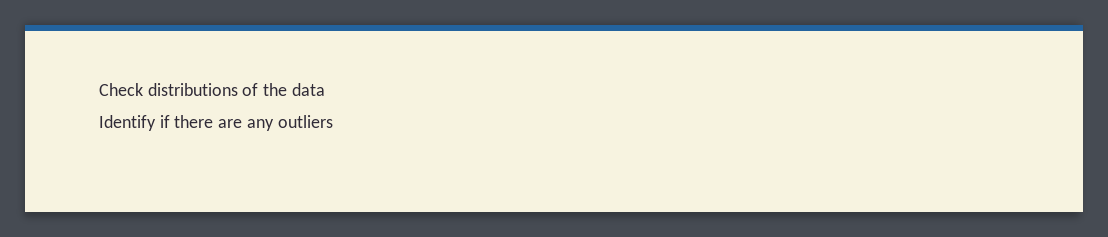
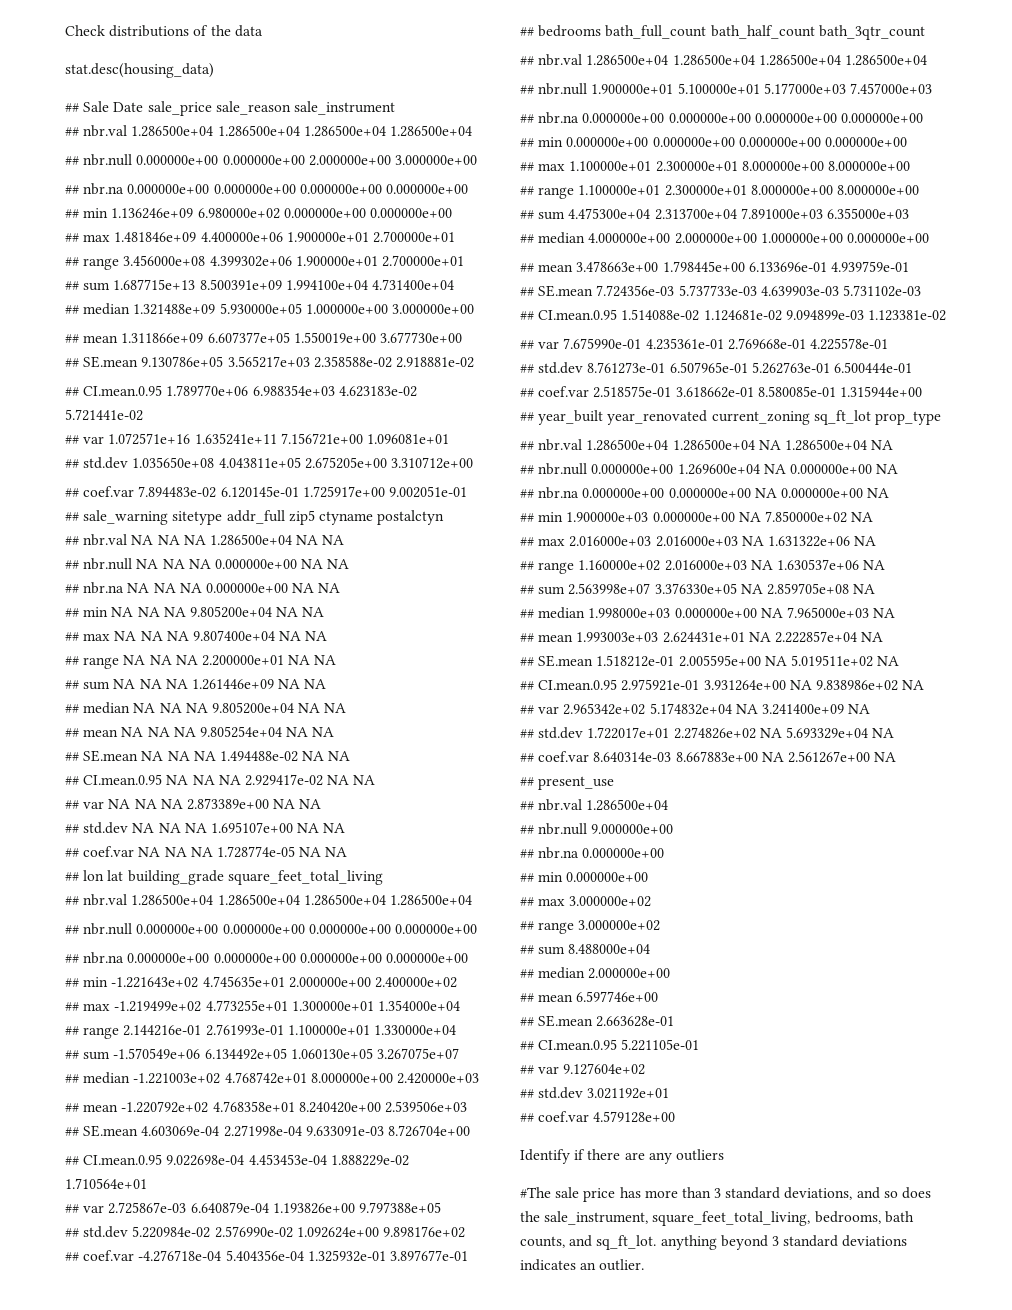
+ stat.desc(housing_data)
+ ## Sale Date sale_price sale_reason sale_instrument
+ ## nbr.val 1.286500e+04 1.286500e+04 1.286500e+04 1.286500e+04
+ ## nbr.null 0.000000e+00 0.000000e+00 2.000000e+00 3.000000e+00
+ ## nbr.na 0.000000e+00 0.000000e+00 0.000000e+00 0.000000e+00
+ ## min 1.136246e+09 6.980000e+02 0.000000e+00 0.000000e+00
+ ## max 1.481846e+09 4.400000e+06 1.900000e+01 2.700000e+01
+ ## range 3.456000e+08 4.399302e+06 1.900000e+01 2.700000e+01
+ ## sum 1.687715e+13 8.500391e+09 1.994100e+04 4.731400e+04
+ ## median 1.321488e+09 5.930000e+05 1.000000e+00 3.000000e+00
+ ## mean 1.311866e+09 6.607377e+05 1.550019e+00 3.677730e+00
+ ## SE.mean 9.130786e+05 3.565217e+03 2.358588e-02 2.918881e-02
+ ## CI.mean.0.95 1.789770e+06 6.988354e+03 4.623183e-02 5.721441e-02
+ ## var 1.072571e+16 1.635241e+11 7.156721e+00 1.096081e+01
+ ## std.dev 1.035650e+08 4.043811e+05 2.675205e+00 3.310712e+00
+ ## coef.var 7.894483e-02 6.120145e-01 1.725917e+00 9.002051e-01
+ ## sale_warning sitetype addr_full zip5 ctyname postalctyn
+ ## nbr.val NA NA NA 1.286500e+04 NA NA
+ ## nbr.null NA NA NA 0.000000e+00 NA NA
+ ## nbr.na NA NA NA 0.000000e+00 NA NA
+ ## min NA NA NA 9.805200e+04 NA NA
+ ## max NA NA NA 9.807400e+04 NA NA
+ ## range NA NA NA 2.200000e+01 NA NA
+ ## sum NA NA NA 1.261446e+09 NA NA
+ ## median NA NA NA 9.805200e+04 NA NA
+ ## mean NA NA NA 9.805254e+04 NA NA
+ ## SE.mean NA NA NA 1.494488e-02 NA NA
+ ## CI.mean.0.95 NA NA NA 2.929417e-02 NA NA
+ ## var NA NA NA 2.873389e+00 NA NA
+ ## std.dev NA NA NA 1.695107e+00 NA NA
+ ## coef.var NA NA NA 1.728774e-05 NA NA
+ ## lon lat building_grade square_feet_total_living
+ ## nbr.val 1.286500e+04 1.286500e+04 1.286500e+04 1.286500e+04
+ ## nbr.null 0.000000e+00 0.000000e+00 0.000000e+00 0.000000e+00
+ ## nbr.na 0.000000e+00 0.000000e+00 0.000000e+00 0.000000e+00
+ ## min -1.221643e+02 4.745635e+01 2.000000e+00 2.400000e+02
+ ## max -1.219499e+02 4.773255e+01 1.300000e+01 1.354000e+04
+ ## range 2.144216e-01 2.761993e-01 1.100000e+01 1.330000e+04
+ ## sum -1.570549e+06 6.134492e+05 1.060130e+05 3.267075e+07
+ ## median -1.221003e+02 4.768742e+01 8.000000e+00 2.420000e+03
+ ## mean -1.220792e+02 4.768358e+01 8.240420e+00 2.539506e+03
+ ## SE.mean 4.603069e-04 2.271998e-04 9.633091e-03 8.726704e+00
+ ## CI.mean.0.95 9.022698e-04 4.453453e-04 1.888229e-02 1.710564e+01
+ ## var 2.725867e-03 6.640879e-04 1.193826e+00 9.797388e+05
+ ## std.dev 5.220984e-02 2.576990e-02 1.092624e+00 9.898176e+02
+ ## coef.var -4.276718e-04 5.404356e-04 1.325932e-01 3.897677e-01
+ ## bedrooms bath_full_count bath_half_count bath_3qtr_count
+ ## nbr.val 1.286500e+04 1.286500e+04 1.286500e+04 1.286500e+04
+ ## nbr.null 1.900000e+01 5.100000e+01 5.177000e+03 7.457000e+03
+ ## nbr.na 0.000000e+00 0.000000e+00 0.000000e+00 0.000000e+00
+ ## min 0.000000e+00 0.000000e+00 0.000000e+00 0.000000e+00
+ ## max 1.100000e+01 2.300000e+01 8.000000e+00 8.000000e+00
+ ## range 1.100000e+01 2.300000e+01 8.000000e+00 8.000000e+00
+ ## sum 4.475300e+04 2.313700e+04 7.891000e+03 6.355000e+03
+ ## median 4.000000e+00 2.000000e+00 1.000000e+00 0.000000e+00
+ ## mean 3.478663e+00 1.798445e+00 6.133696e-01 4.939759e-01
+ ## SE.mean 7.724356e-03 5.737733e-03 4.639903e-03 5.731102e-03
+ ## CI.mean.0.95 1.514088e-02 1.124681e-02 9.094899e-03 1.123381e-02
+ ## var 7.675990e-01 4.235361e-01 2.769668e-01 4.225578e-01
+ ## std.dev 8.761273e-01 6.507965e-01 5.262763e-01 6.500444e-01
+ ## coef.var 2.518575e-01 3.618662e-01 8.580085e-01 1.315944e+00
+ ## year_built year_renovated current_zoning sq_ft_lot prop_type
+ ## nbr.val 1.286500e+04 1.286500e+04 NA 1.286500e+04 NA
+ ## nbr.null 0.000000e+00 1.269600e+04 NA 0.000000e+00 NA
+ ## nbr.na 0.000000e+00 0.000000e+00 NA 0.000000e+00 NA
+ ## min 1.900000e+03 0.000000e+00 NA 7.850000e+02 NA
+ ## max 2.016000e+03 2.016000e+03 NA 1.631322e+06 NA
+ ## range 1.160000e+02 2.016000e+03 NA 1.630537e+06 NA
+ ## sum 2.563998e+07 3.376330e+05 NA 2.859705e+08 NA
+ ## median 1.998000e+03 0.000000e+00 NA 7.965000e+03 NA
+ ## mean 1.993003e+03 2.624431e+01 NA 2.222857e+04 NA
+ ## SE.mean 1.518212e-01 2.005595e+00 NA 5.019511e+02 NA
+ ## CI.mean.0.95 2.975921e-01 3.931264e+00 NA 9.838986e+02 NA
+ ## var 2.965342e+02 5.174832e+04 NA 3.241400e+09 NA
+ ## std.dev 1.722017e+01 2.274826e+02 NA 5.693329e+04 NA
+ ## coef.var 8.640314e-03 8.667883e+00 NA 2.561267e+00 NA
+ ## present_use
+ ## nbr.val 1.286500e+04
+ ## nbr.null 9.000000e+00
+ ## nbr.na 0.000000e+00
+ ## min 0.000000e+00
+ ## max 3.000000e+02
+ ## range 3.000000e+02
+ ## sum 8.488000e+04
+ ## median 2.000000e+00
+ ## mean 6.597746e+00
+ ## SE.mean 2.663628e-01
+ ## CI.mean.0.95 5.221105e-01
+ ## var 9.127604e+02
+ ## std.dev 3.021192e+01
+ ## coef.var 4.579128e+00
+ #The sale price has more than 3 standard deviations, and so does the sale_instrument, square_feet_total_living, bedrooms, bath counts, and sq_ft_lot. anything beyond 3 standard deviations indicates an outlier.

